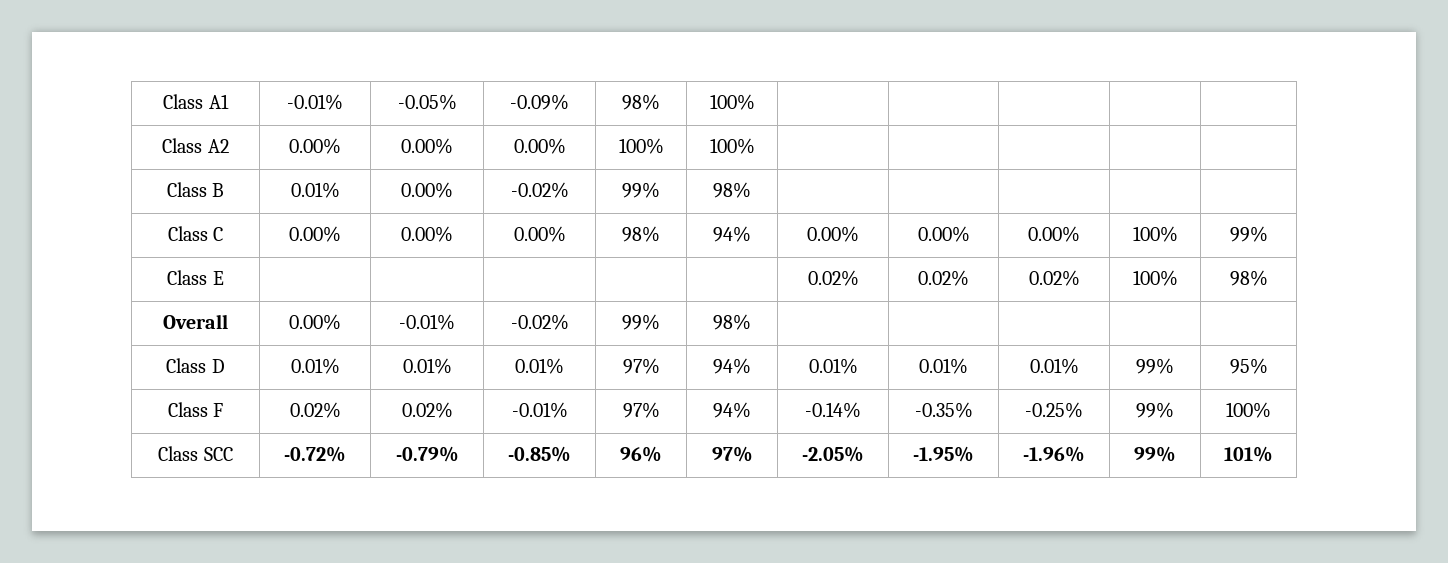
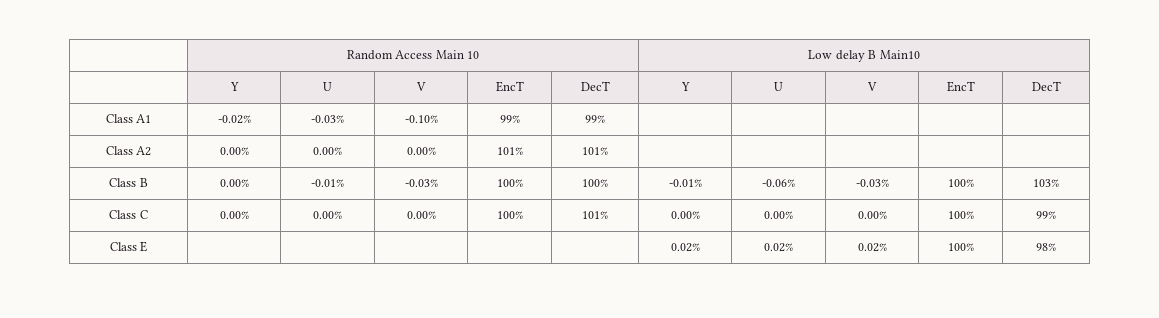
- Class A1 | -0.01% | -0.05% | -0.09% | 98% | 100% | | | | |
+ | Random Access Main 10 | Low delay B Main10
+ | Y | U | V | EncT | DecT | Y | U | V | EncT | DecT
+ Class A1 | -0.02% | -0.03% | -0.10% | 99% | 99% | | | | |
- Class A2 | 0.00% | 0.00% | 0.00% | 100% | 100% | | | | |
+ Class A2 | 0.00% | 0.00% | 0.00% | 101% | 101% | | | | |
- Class B | 0.01% | 0.00% | -0.02% | 99% | 98% | | | | |
+ Class B | 0.00% | -0.01% | -0.03% | 100% | 100% | -0.01% | -0.06% | -0.03% | 100% | 103%
- Class C | 0.00% | 0.00% | 0.00% | 98% | 94% | 0.00% | 0.00% | 0.00% | 100% | 99%
+ Class C | 0.00% | 0.00% | 0.00% | 100% | 101% | 0.00% | 0.00% | 0.00% | 100% | 99%
- Overall | 0.00% | -0.01% | -0.02% | 99% | 98% | | | | |
- Class D | 0.01% | 0.01% | 0.01% | 97% | 94% | 0.01% | 0.01% | 0.01% | 99% | 95%
- Class F | 0.02% | 0.02% | -0.01% | 97% | 94% | -0.14% | -0.35% | -0.25% | 99% | 100%
- Class SCC | -0.72% | -0.79% | -0.85% | 96% | 97% | -2.05% | -1.95% | -1.96% | 99% | 101%

